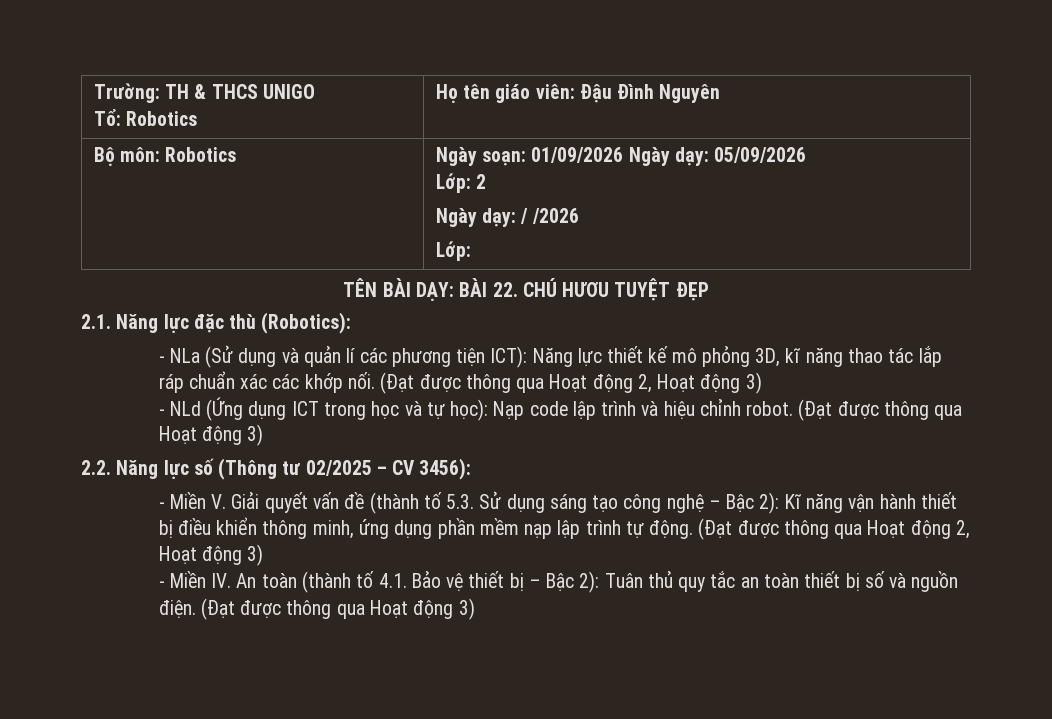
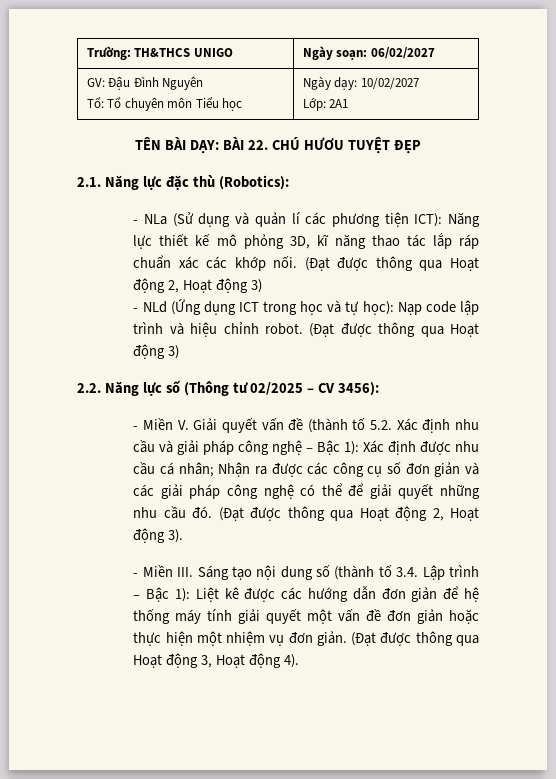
- Trường: TH & THCS UNIGO
- Tổ: Robotics | Họ tên giáo viên: Đậu Đình Nguyên
- Bộ môn: Robotics | Ngày soạn: 01/09/2026 Ngày dạy: 05/09/2026
- Lớp: 2
- Ngày dạy: / /2026
- Lớp:
+ Trường: TH&THCS UNIGO | Ngày soạn: 06/02/2027
+ GV: Đậu Đình Nguyên
+ Tổ: Tổ chuyên môn Tiểu học | Ngày dạy: 10/02/2027
+ Lớp: 2A1
- - Miền V. Giải quyết vấn đề (thành tố 5.3. Sử dụng sáng tạo công nghệ – Bậc 2): Kĩ năng vận hành thiết bị điều khiển thông minh, ứng dụng phần mềm nạp lập trình tự động. (Đạt được thông qua Hoạt động 2, Hoạt động 3)
- - Miền IV. An toàn (thành tố 4.1. Bảo vệ thiết bị – Bậc 2): Tuân thủ quy tắc an toàn thiết bị số và nguồn điện. (Đạt được thông qua Hoạt động 3)
+ - Miền V. Giải quyết vấn đề (thành tố 5.2. Xác định nhu cầu và giải pháp công nghệ – Bậc 1): Xác định được nhu cầu cá nhân; Nhận ra được các công cụ số đơn giản và các giải pháp công nghệ có thể để giải quyết những nhu cầu đó. (Đạt được thông qua Hoạt động 2, Hoạt động 3).
+ - Miền III. Sáng tạo nội dung số (thành tố 3.4. Lập trình – Bậc 1): Liệt kê được các hướng dẫn đơn giản để hệ thống máy tính giải quyết một vấn đề đơn giản hoặc thực hiện một nhiệm vụ đơn giản. (Đạt được thông qua Hoạt động 3, Hoạt động 4).

